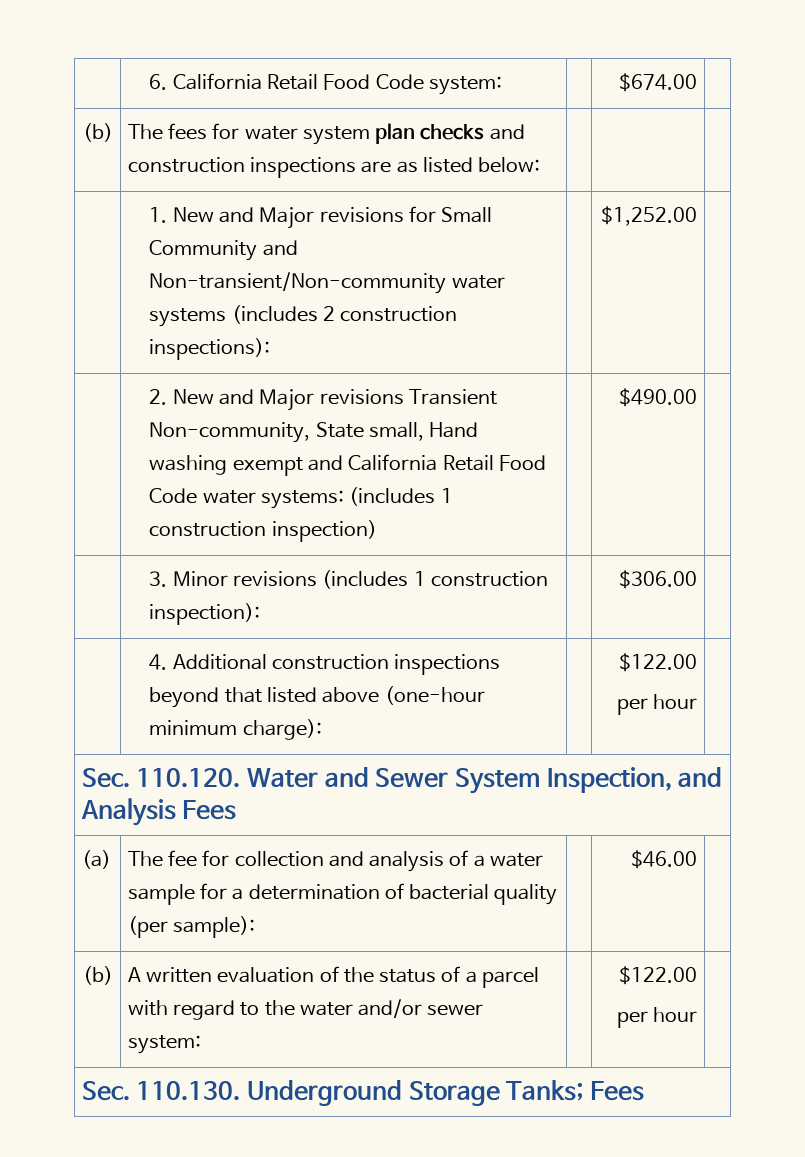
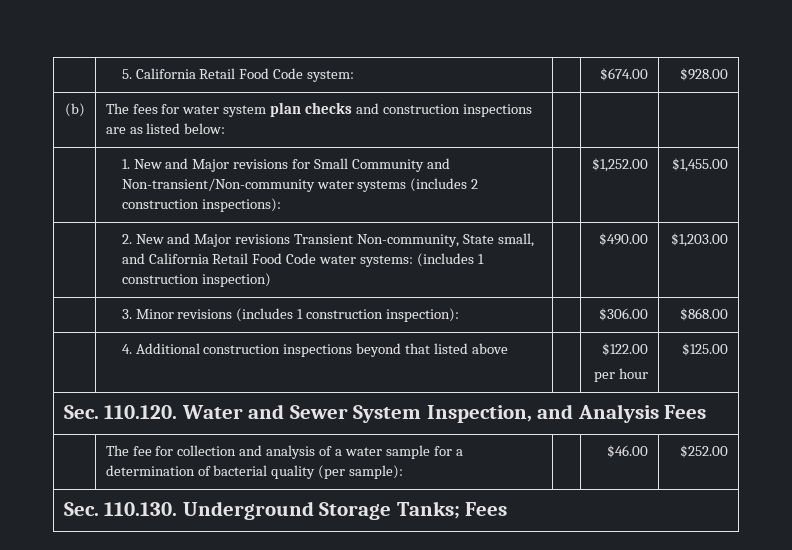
- | 6. California Retail Food Code system: | | $674.00 |
+ | 5. California Retail Food Code system: | | $674.00 | $928.00
- | 1. New and Major revisions for Small Community and Non-transient/Non-community water systems (includes 2 construction inspections): | | $1,252.00 |
+ | 1. New and Major revisions for Small Community and Non-transient/Non-community water systems (includes 2 construction inspections): | | $1,252.00 | $1,455.00
- | 2. New and Major revisions Transient Non-community, State small, Hand washing exempt and California Retail Food Code water systems: (includes 1 construction inspection) | | $490.00 |
+ | 2. New and Major revisions Transient Non-community, State small, and California Retail Food Code water systems: (includes 1 construction inspection) | | $490.00 | $1,203.00
- | 3. Minor revisions (includes 1 construction inspection): | | $306.00 |
+ | 3. Minor revisions (includes 1 construction inspection): | | $306.00 | $868.00
- | 4. Additional construction inspections beyond that listed above (one-hour minimum charge): | | $122.00
- per hour |
+ | 4. Additional construction inspections beyond that listed above | | $122.00
+ per hour | $125.00
- (a) | The fee for collection and analysis of a water sample for a determination of bacterial quality (per sample): | | $46.00 |
- (b) | A written evaluation of the status of a parcel with regard to the water and/or sewer system: | | $122.00
- per hour |
+ | The fee for collection and analysis of a water sample for a determination of bacterial quality (per sample): | | $46.00 | $252.00

